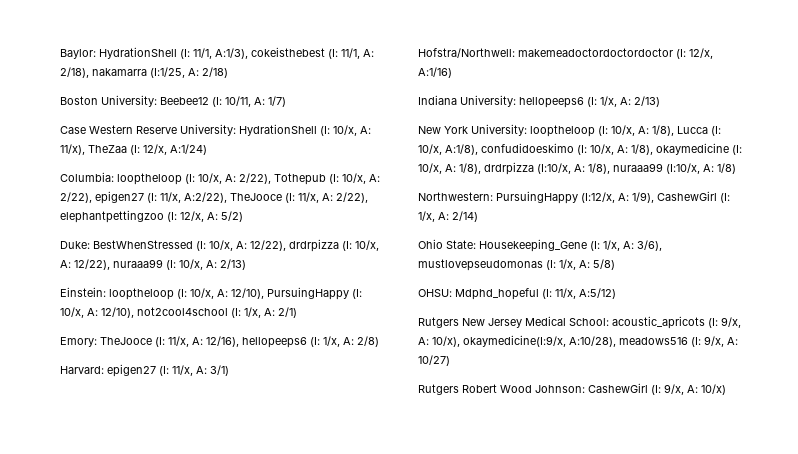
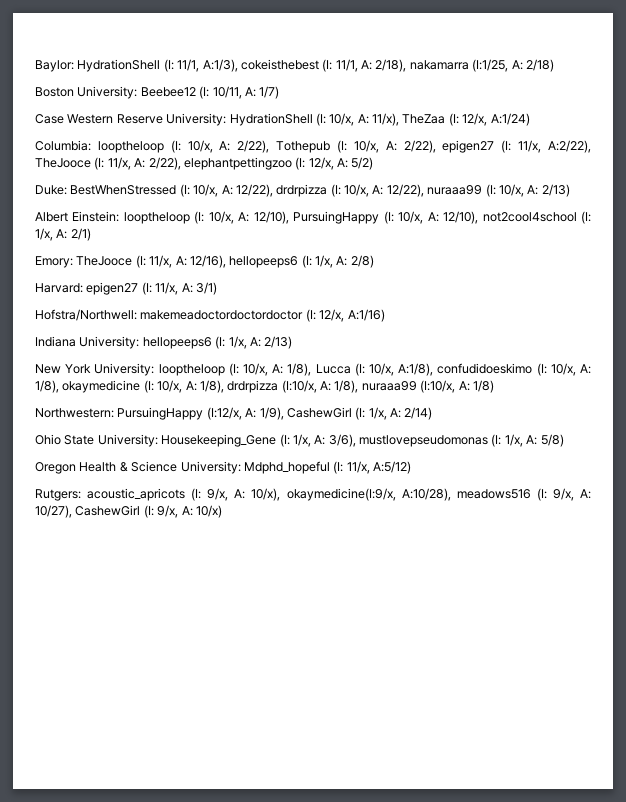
- Einstein: looptheloop (I: 10/x, A: 12/10), PursuingHappy (I: 10/x, A: 12/10), not2cool4school (I: 1/x, A: 2/1)
+ Albert Einstein: looptheloop (I: 10/x, A: 12/10), PursuingHappy (I: 10/x, A: 12/10), not2cool4school (I: 1/x, A: 2/1)
- Ohio State: Housekeeping_Gene (I: 1/x, A: 3/6), mustlovepseudomonas (I: 1/x, A: 5/8)
+ Ohio State University: Housekeeping_Gene (I: 1/x, A: 3/6), mustlovepseudomonas (I: 1/x, A: 5/8)
- OHSU: Mdphd_hopeful (I: 11/x, A:5/12)
+ Oregon Health & Science University: Mdphd_hopeful (I: 11/x, A:5/12)
- Rutgers New Jersey Medical School: acoustic_apricots (I: 9/x, A: 10/x), okaymedicine(I:9/x, A:10/28), meadows516 (I: 9/x, A: 10/27)
- Rutgers Robert Wood Johnson: CashewGirl (I: 9/x, A: 10/x)
+ Rutgers: acoustic_apricots (I: 9/x, A: 10/x), okaymedicine(I:9/x, A:10/28), meadows516 (I: 9/x, A: 10/27), CashewGirl (I: 9/x, A: 10/x)

